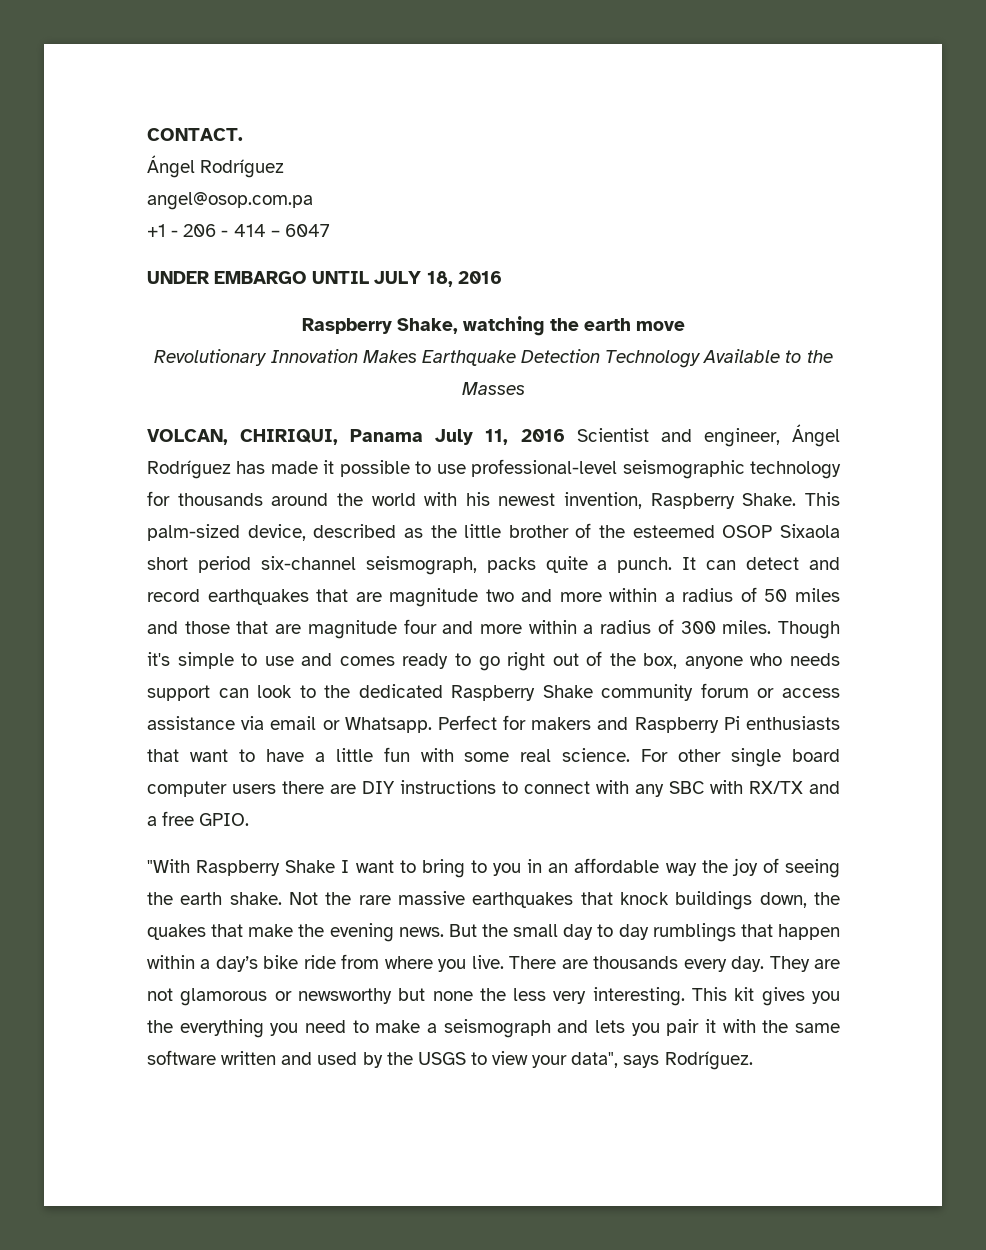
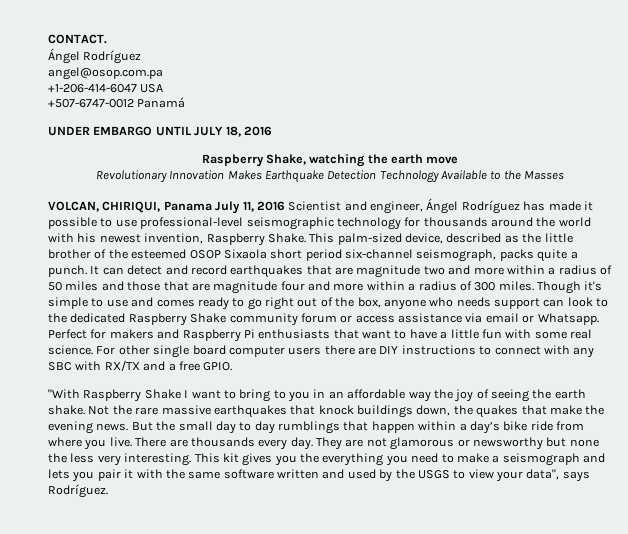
- +1 - 206 - 414 – 6047
+ +1-206-414-6047 USA
+ +507-6747-0012 Panamá

